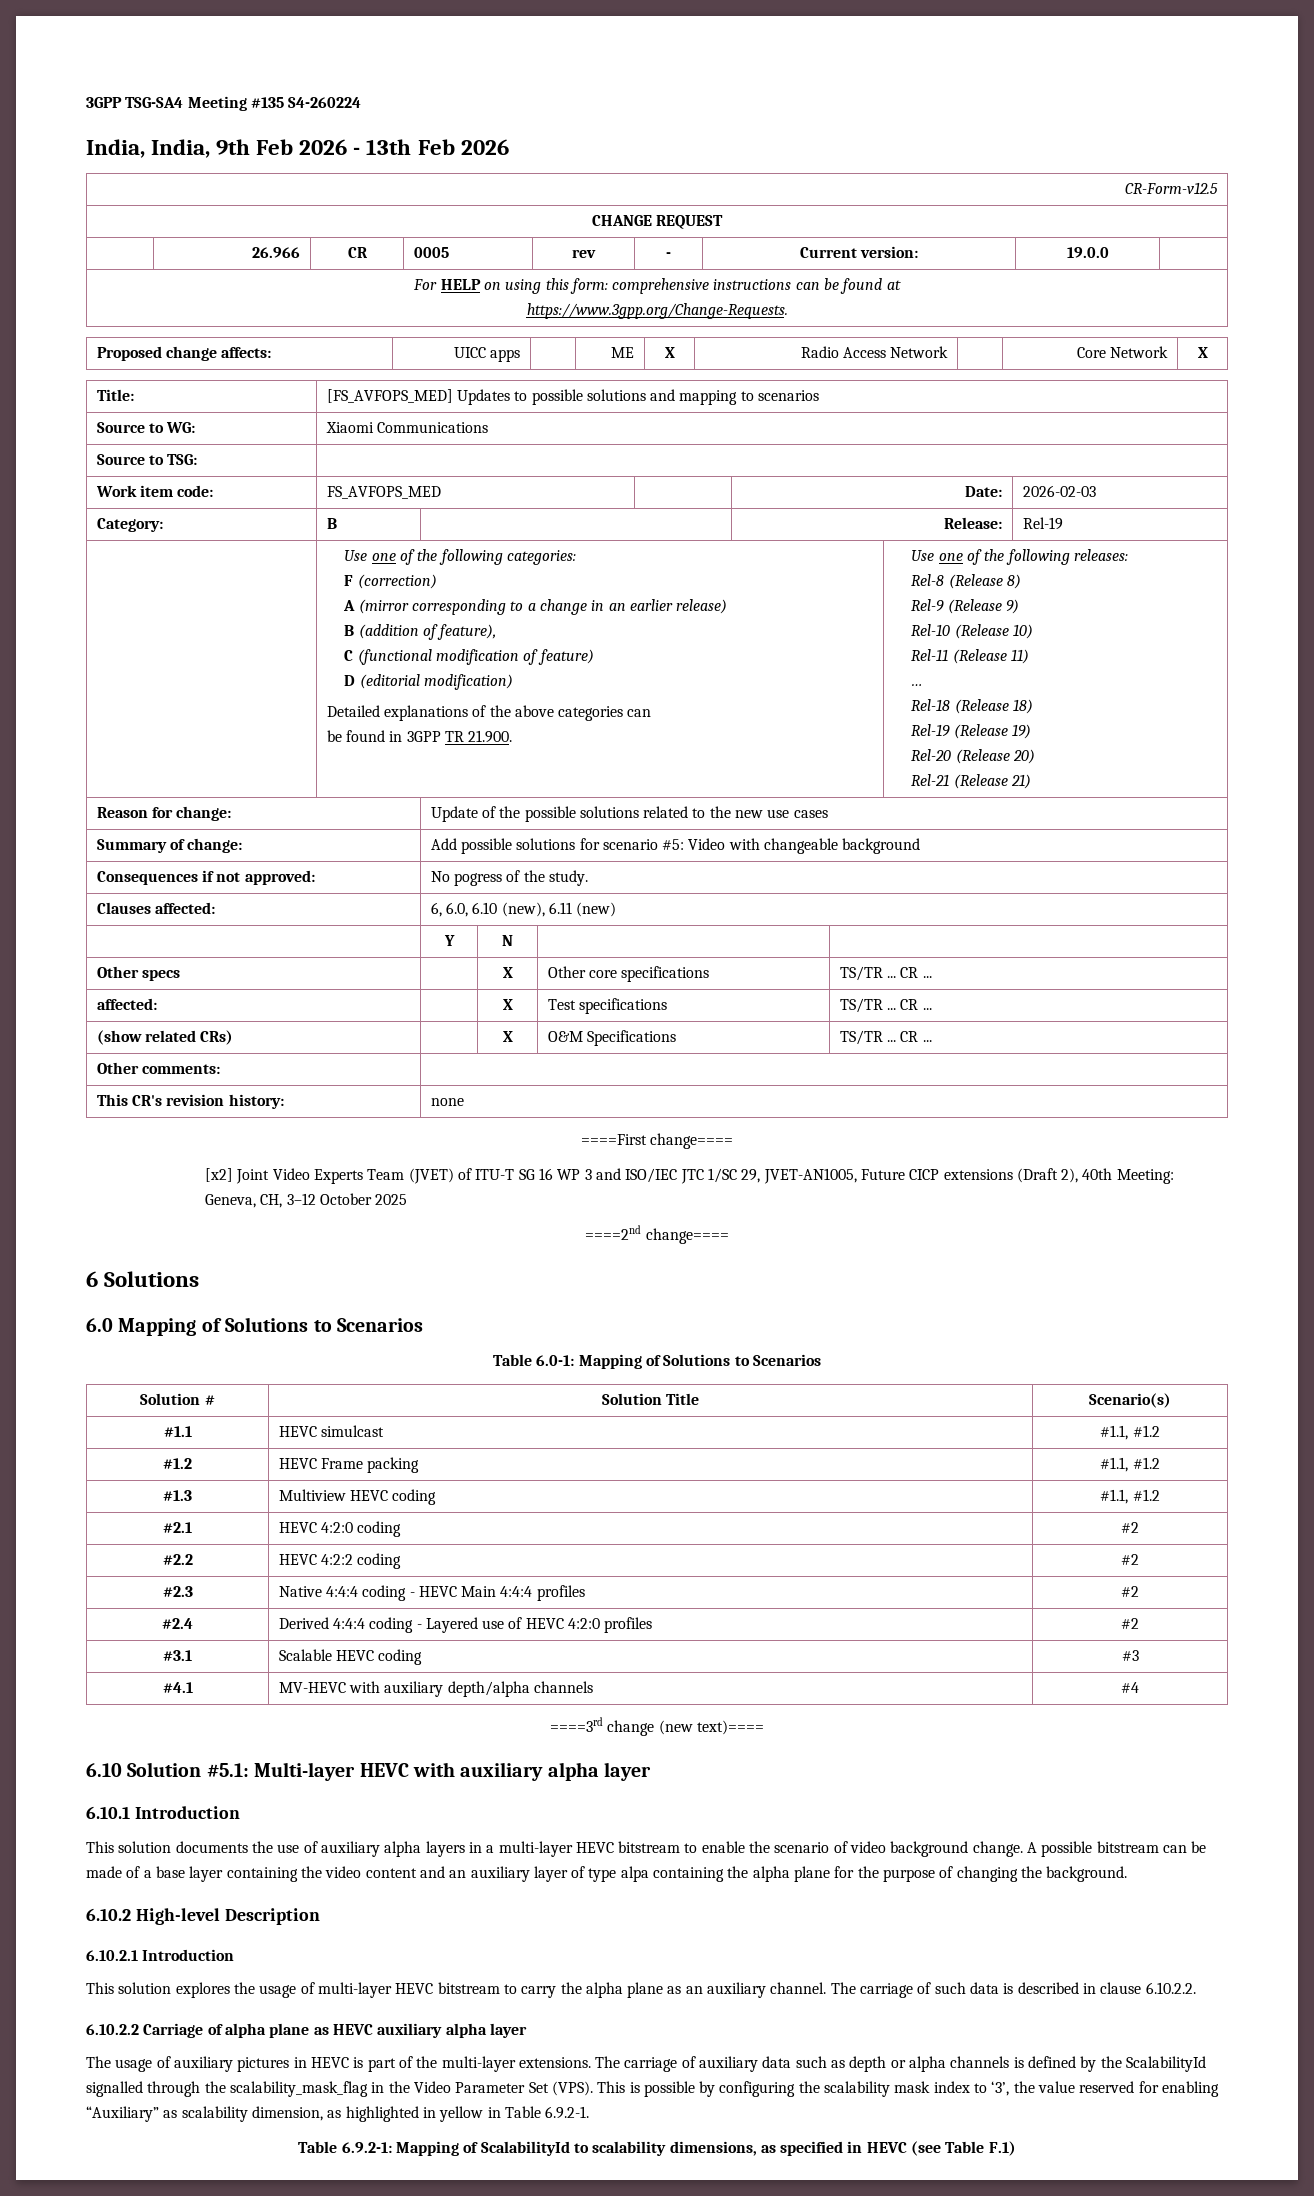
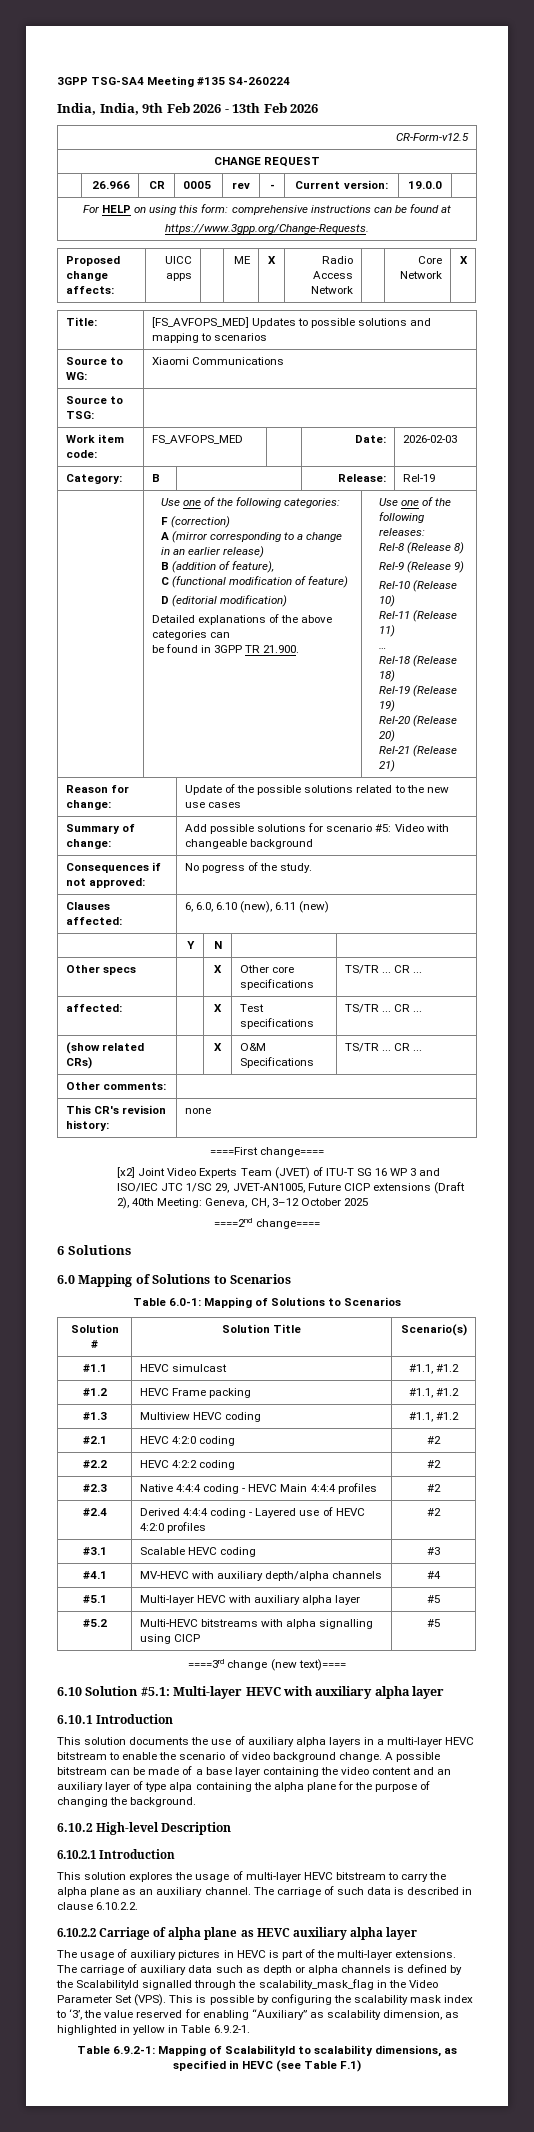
+ #5.1 | Multi-layer HEVC with auxiliary alpha layer | #5
+ #5.2 | Multi-HEVC bitstreams with alpha signalling using CICP | #5

